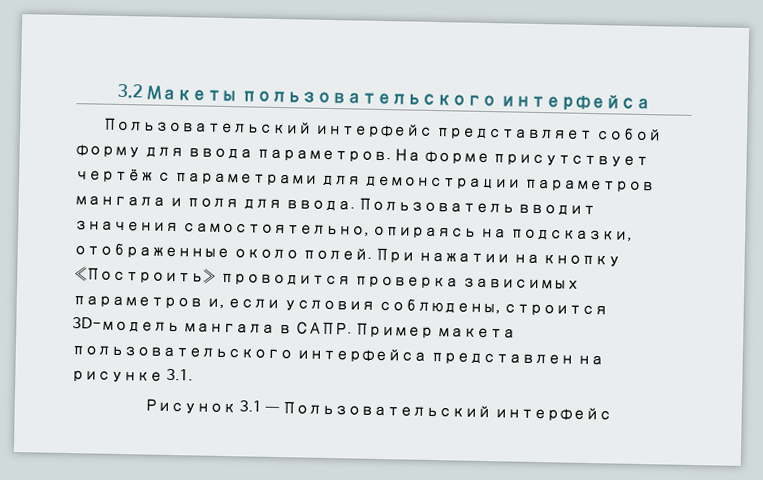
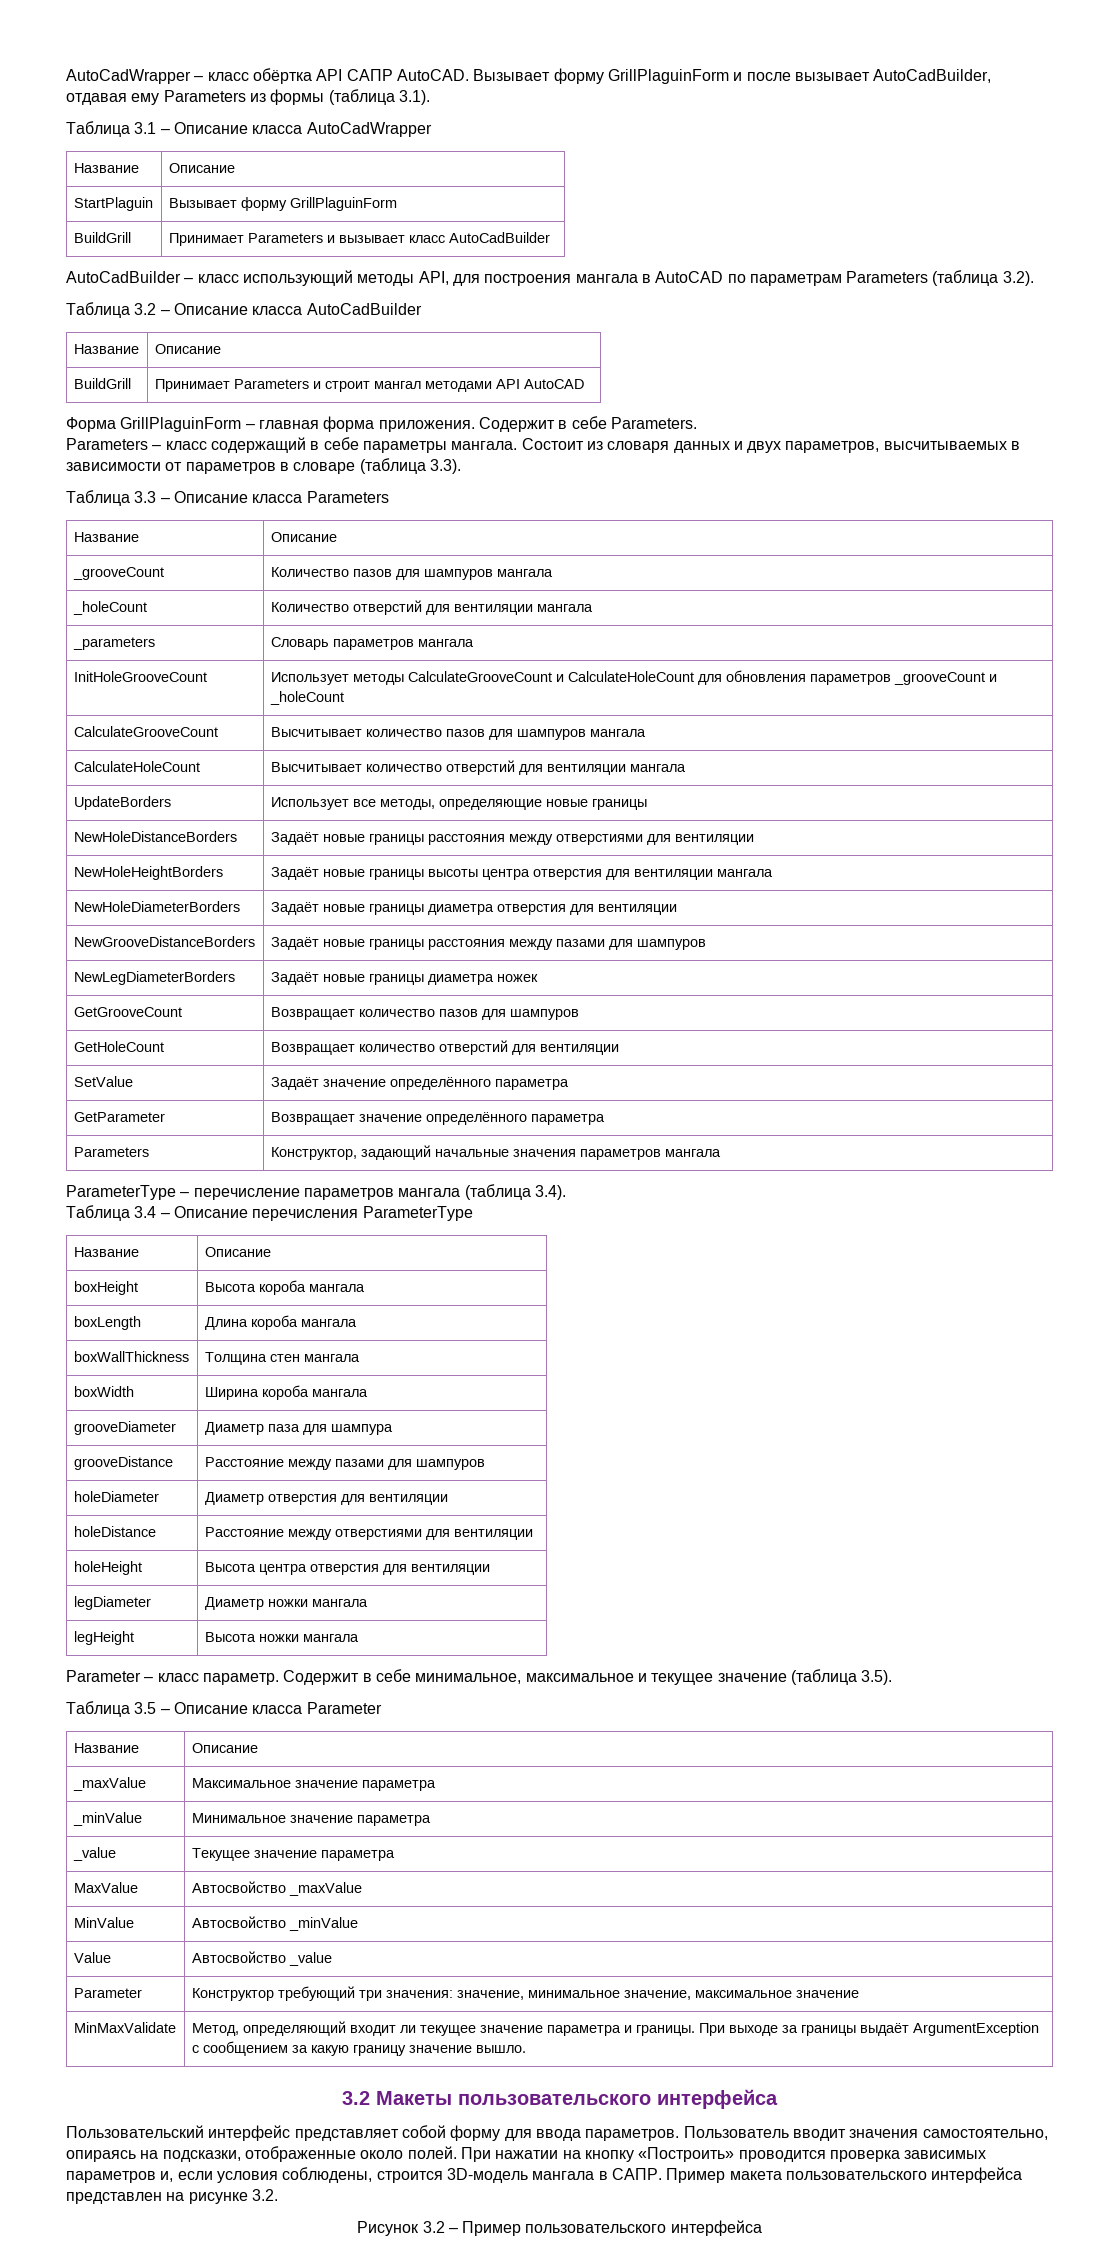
+ AutoCadWrapper – класс обёртка API САПР AutoCAD. Вызывает форму GrillPlaguinForm и после вызывает AutoCadBuilder, отдавая ему Parameters из формы (таблица 3.1).
+ Таблица 3.1 – Описание класса AutoCadWrapper
+ Название | Описание
+ StartPlaguin | Вызывает форму GrillPlaguinForm
+ BuildGrill | Принимает Parameters и вызывает класс AutoCadBuilder
+ AutoCadBuilder – класс использующий методы API, для построения мангала в AutoCAD по параметрам Parameters (таблица 3.2).
+ Таблица 3.2 – Описание класса AutoCadBuilder
+ Название | Описание
+ BuildGrill | Принимает Parameters и строит мангал методами API AutoCAD
+ Форма GrillPlaguinForm – главная форма приложения. Содержит в себе Parameters.
+ Parameters – класс содержащий в себе параметры мангала. Состоит из словаря данных и двух параметров, высчитываемых в зависимости от параметров в словаре (таблица 3.3).
+ Таблица 3.3 – Описание класса Parameters
+ Название | Описание
+ _grooveCount | Количество пазов для шампуров мангала
+ _holeCount | Количество отверстий для вентиляции мангала
+ _parameters | Словарь параметров мангала
+ InitHoleGrooveCount | Использует методы CalculateGrooveCount и CalculateHoleCount для обновления параметров _grooveCount и _holeCount
+ CalculateGrooveCount | Высчитывает количество пазов для шампуров мангала
+ CalculateHoleCount | Высчитывает количество отверстий для вентиляции мангала
+ UpdateBorders | Использует все методы, определяющие новые границы
+ NewHoleDistanceBorders | Задаёт новые границы расстояния между отверстиями для вентиляции
+ NewHoleHeightBorders | Задаёт новые границы высоты центра отверстия для вентиляции мангала
+ NewHoleDiameterBorders | Задаёт новые границы диаметра отверстия для вентиляции
+ NewGrooveDistanceBorders | Задаёт новые границы расстояния между пазами для шампуров
+ NewLegDiameterBorders | Задаёт новые границы диаметра ножек
+ GetGrooveCount | Возвращает количество пазов для шампуров
+ GetHoleCount | Возвращает количество отверстий для вентиляции
+ SetValue | Задаёт значение определённого параметра
+ GetParameter | Возвращает значение определённого параметра
+ Parameters | Конструктор, задающий начальные значения параметров мангала
+ ParameterType – перечисление параметров мангала (таблица 3.4).
+ Таблица 3.4 – Описание перечисления ParameterType
+ Название | Описание
+ boxHeight | Высота короба мангала
+ boxLength | Длина короба мангала
+ boxWallThickness | Толщина стен мангала
+ boxWidth | Ширина короба мангала
+ grooveDiameter | Диаметр паза для шампура
+ grooveDistance | Расстояние между пазами для шампуров
+ holeDiameter | Диаметр отверстия для вентиляции
+ holeDistance | Расстояние между отверстиями для вентиляции
+ holeHeight | Высота центра отверстия для вентиляции
+ legDiameter | Диаметр ножки мангала
+ legHeight | Высота ножки мангала
+ Parameter – класс параметр. Содержит в себе минимальное, максимальное и текущее значение (таблица 3.5).
+ Таблица 3.5 – Описание класса Parameter
+ Название | Описание
+ _maxValue | Максимальное значение параметра
+ _minValue | Минимальное значение параметра
+ _value | Текущее значение параметра
+ MaxValue | Автосвойство _maxValue
+ MinValue | Автосвойство _minValue
+ Value | Автосвойство _value
+ Parameter | Конструктор требующий три значения: значение, минимальное значение, максимальное значение
+ MinMaxValidate | Метод, определяющий входит ли текущее значение параметра и границы. При выходе за границы выдаёт ArgumentException с сообщением за какую границу значение вышло.
- На форме присутствует чертёж с параметрами для демонстрации параметров мангала и поля для ввода.
- Пример макета пользовательского интерфейса представлен на рисунке 3.1.
+ Пример макета пользовательского интерфейса представлен на рисунке 3.2.
- Рисунок 3.1 — Пользовательский интерфейс
+ Рисунок 3.2 – Пример пользовательского интерфейса

